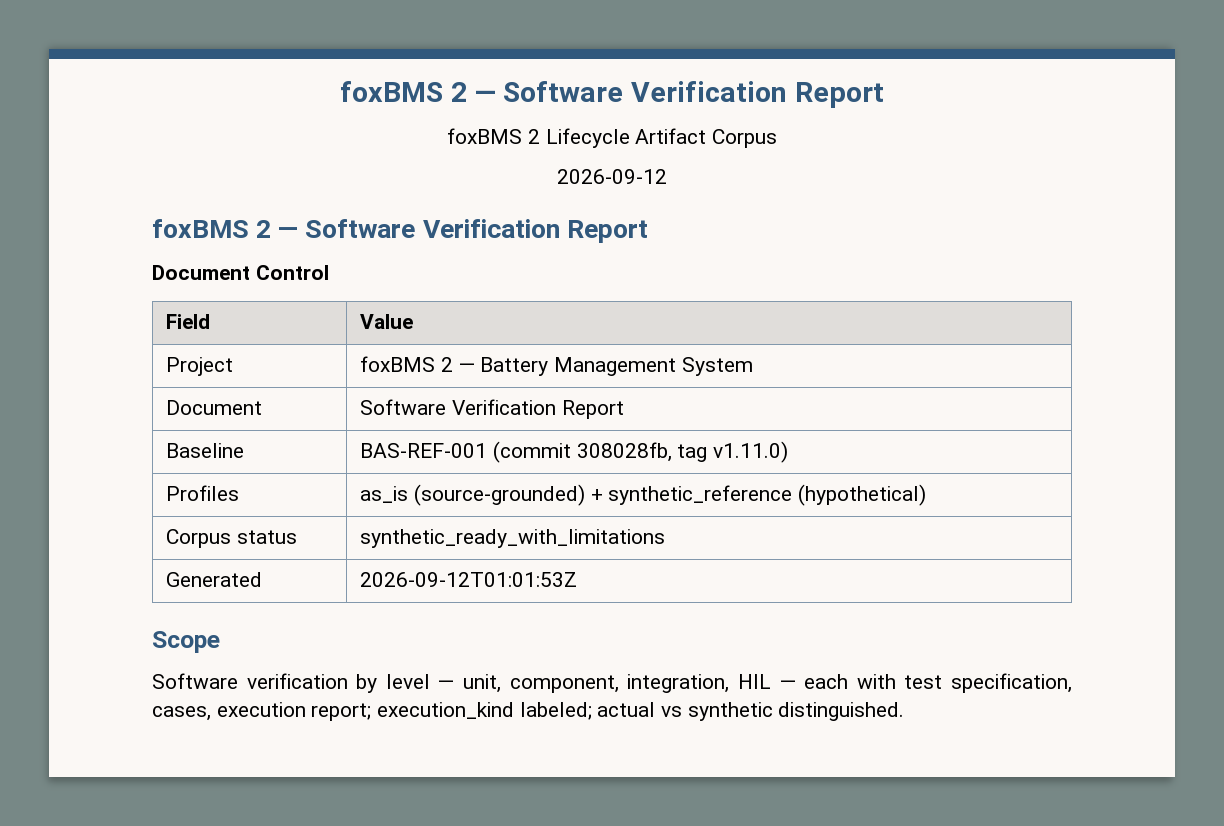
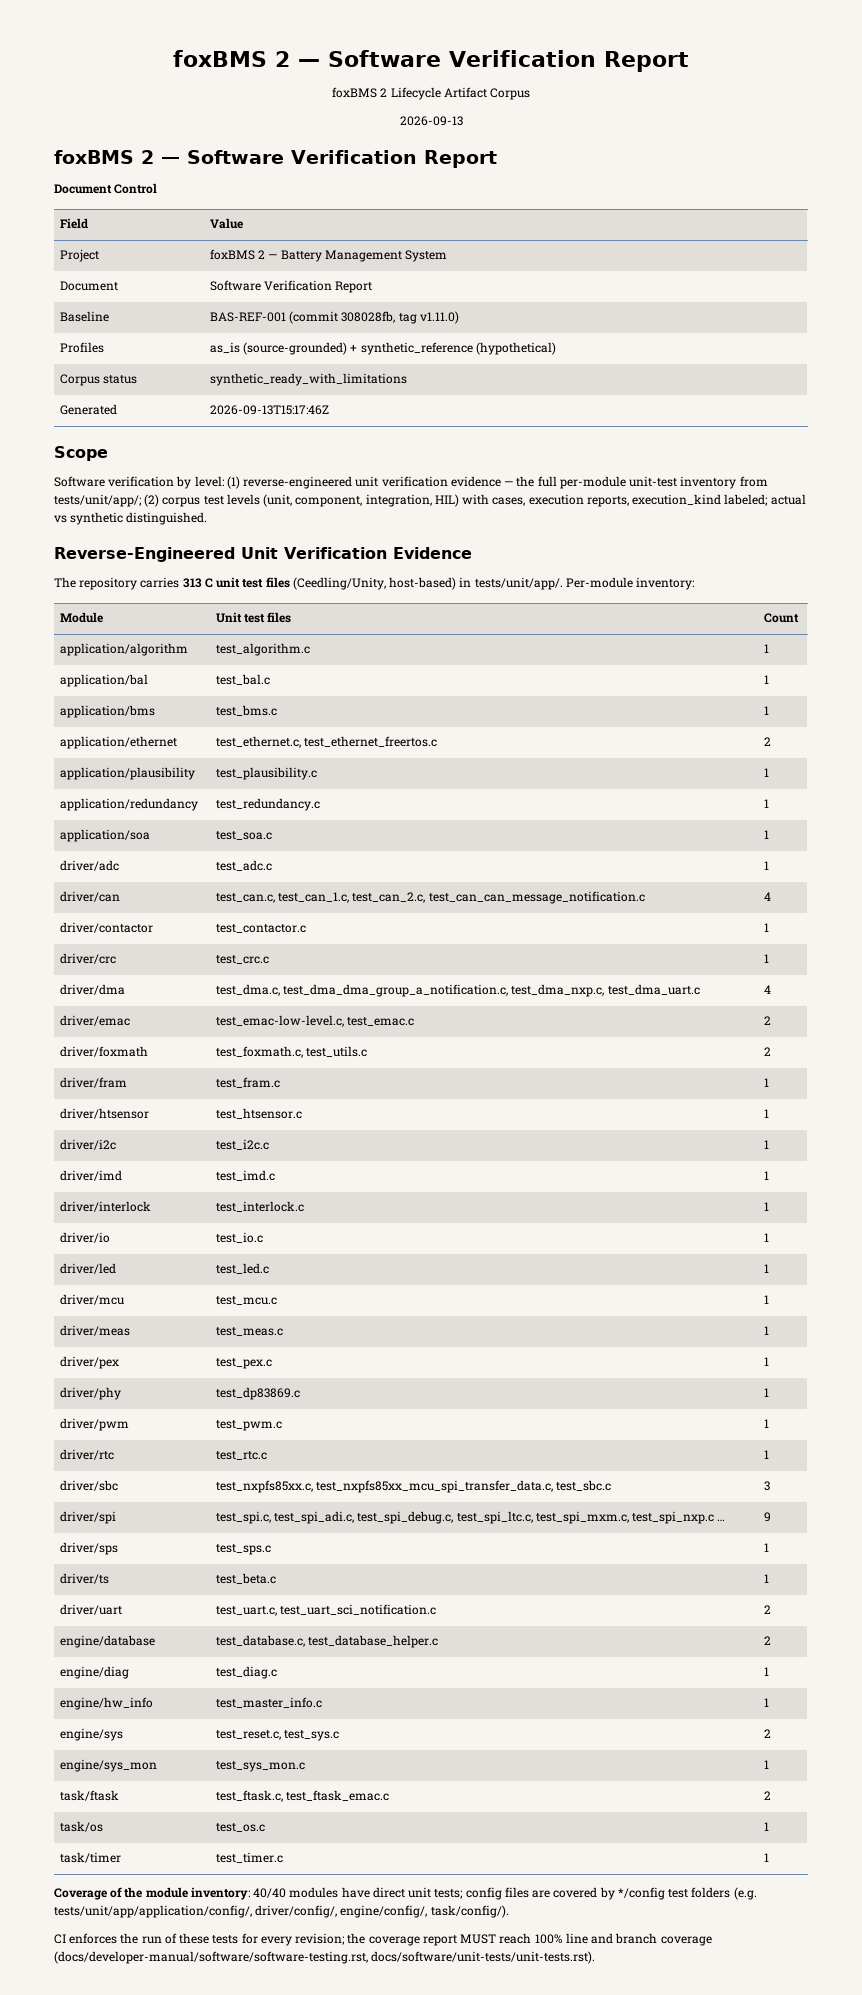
- 2026-09-12
+ 2026-09-13
- Generated | 2026-09-12T01:01:53Z
+ Generated | 2026-09-13T15:17:46Z
- Software verification by level — unit, component, integration, HIL — each with test specification, cases, execution report; execution_kind labeled; actual vs synthetic distinguished.
+ Software verification by level: (1) reverse-engineered unit verification evidence — the full per-module unit-test inventory from tests/unit/app/; (2) corpus test levels (unit, component, integration, HIL) with cases, execution reports, execution_kind labeled; actual vs synthetic distinguished.
+ Reverse-Engineered Unit Verification Evidence
+ The repository carries 313 C unit test files (Ceedling/Unity, host-based) in tests/unit/app/. Per-module inventory:
+ Module | Unit test files | Count
+ application/algorithm | test_algorithm.c | 1
+ application/bal | test_bal.c | 1
+ application/bms | test_bms.c | 1
+ application/ethernet | test_ethernet.c, test_ethernet_freertos.c | 2
+ application/plausibility | test_plausibility.c | 1
+ application/redundancy | test_redundancy.c | 1
+ application/soa | test_soa.c | 1
+ driver/adc | test_adc.c | 1
+ driver/can | test_can.c, test_can_1.c, test_can_2.c, test_can_can_message_notification.c | 4
+ driver/contactor | test_contactor.c | 1
+ driver/crc | test_crc.c | 1
+ driver/dma | test_dma.c, test_dma_dma_group_a_notification.c, test_dma_nxp.c, test_dma_uart.c | 4
+ driver/emac | test_emac-low-level.c, test_emac.c | 2
+ driver/foxmath | test_foxmath.c, test_utils.c | 2
+ driver/fram | test_fram.c | 1
+ driver/htsensor | test_htsensor.c | 1
+ driver/i2c | test_i2c.c | 1
+ driver/imd | test_imd.c | 1
+ driver/interlock | test_interlock.c | 1
+ driver/io | test_io.c | 1
+ driver/led | test_led.c | 1
+ driver/mcu | test_mcu.c | 1
+ driver/meas | test_meas.c | 1
+ driver/pex | test_pex.c | 1
+ driver/phy | test_dp83869.c | 1
+ driver/pwm | test_pwm.c | 1
+ driver/rtc | test_rtc.c | 1
+ driver/sbc | test_nxpfs85xx.c, test_nxpfs85xx_mcu_spi_transfer_data.c, test_sbc.c | 3
+ driver/spi | test_spi.c, test_spi_adi.c, test_spi_debug.c, test_spi_ltc.c, test_spi_mxm.c, test_spi_nxp.c … | 9
+ driver/sps | test_sps.c | 1
+ driver/ts | test_beta.c | 1
+ driver/uart | test_uart.c, test_uart_sci_notification.c | 2
+ engine/database | test_database.c, test_database_helper.c | 2
+ engine/diag | test_diag.c | 1
+ engine/hw_info | test_master_info.c | 1
+ engine/sys | test_reset.c, test_sys.c | 2
+ engine/sys_mon | test_sys_mon.c | 1
+ task/ftask | test_ftask.c, test_ftask_emac.c | 2
+ task/os | test_os.c | 1
+ task/timer | test_timer.c | 1
+ Coverage of the module inventory: 40/40 modules have direct unit tests; config files are covered by */config test folders (e.g. tests/unit/app/application/config/, driver/config/, engine/config/, task/config/).
+ CI enforces the run of these tests for every revision; the coverage report MUST reach 100% line and branch coverage (docs/developer-manual/software/software-testing.rst, docs/software/unit-tests/unit-tests.rst).

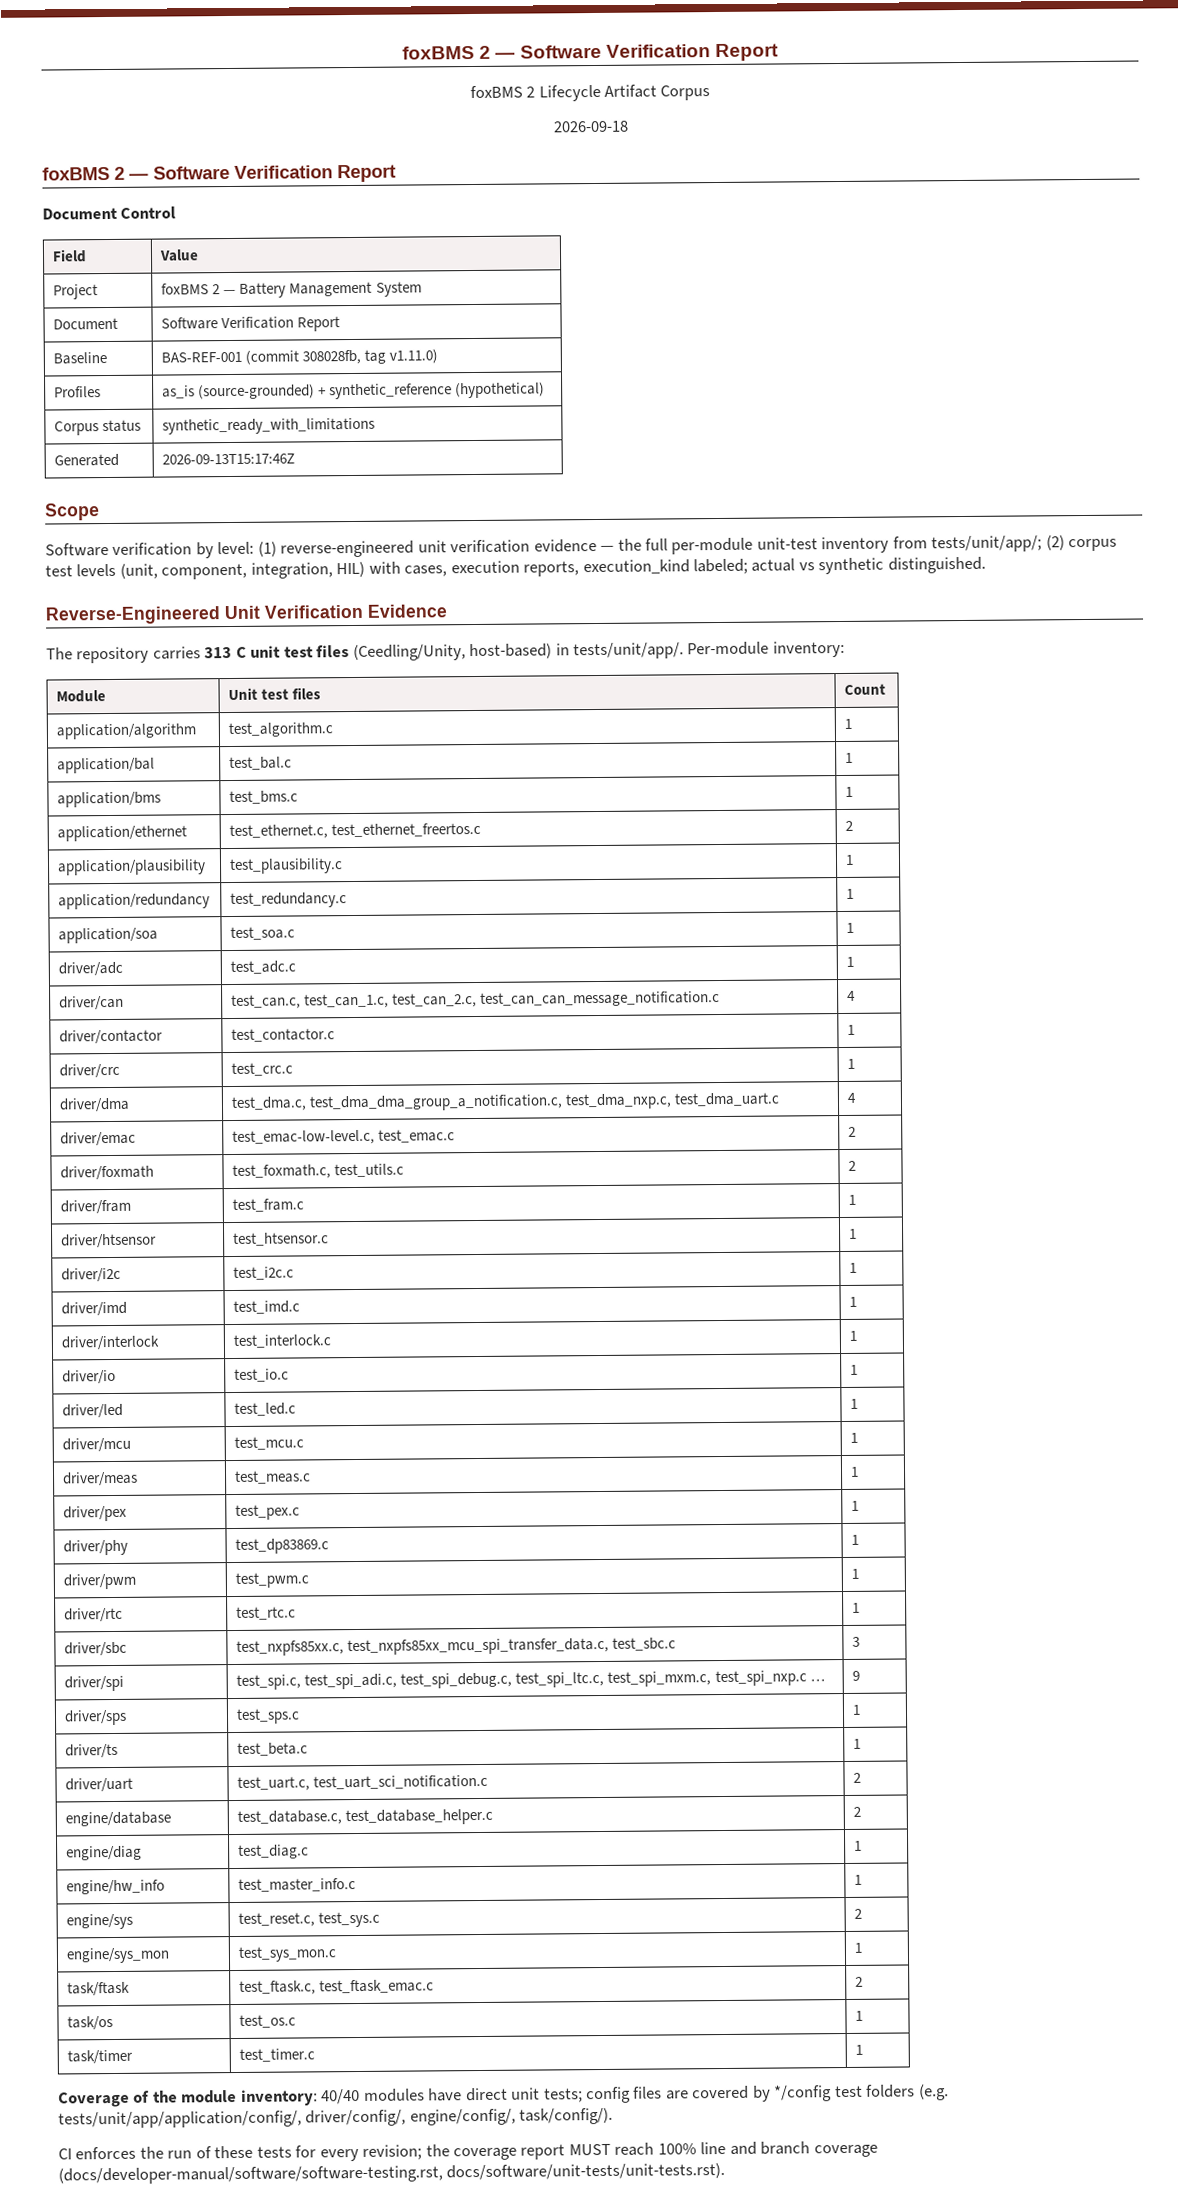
- 2026-09-13
+ 2026-09-18

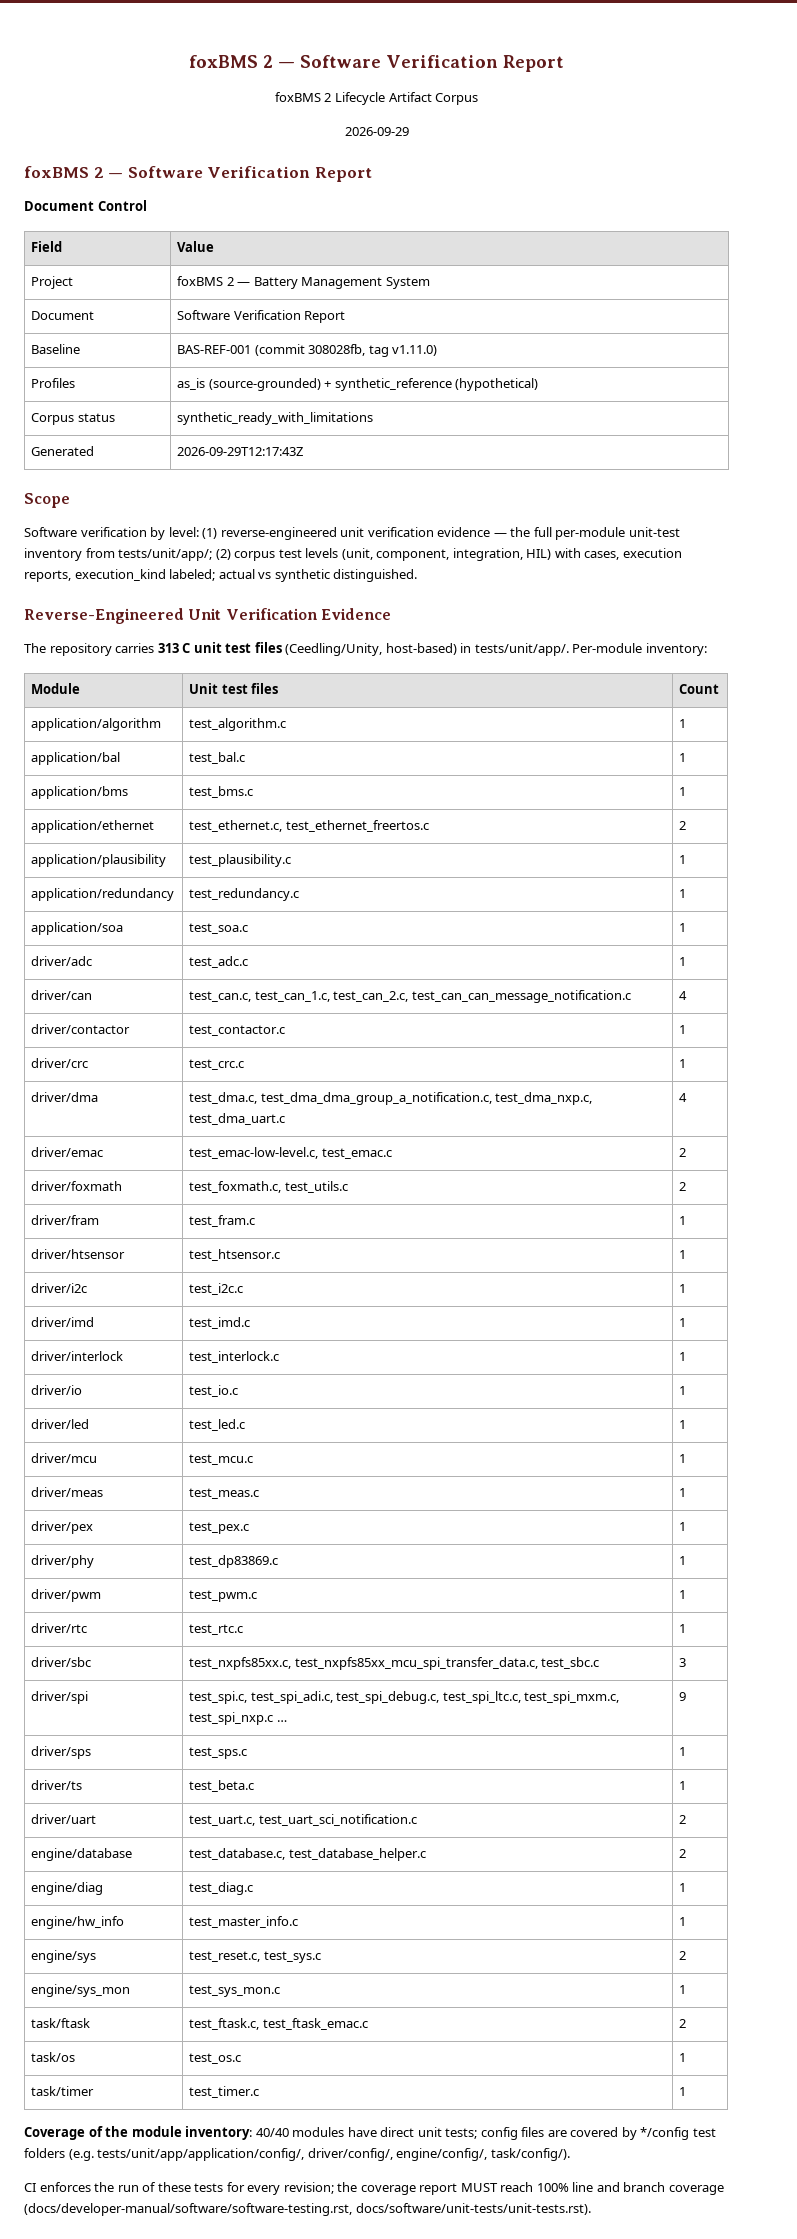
- 2026-09-18
+ 2026-09-29
- Generated | 2026-09-13T15:17:46Z
+ Generated | 2026-09-29T12:17:43Z

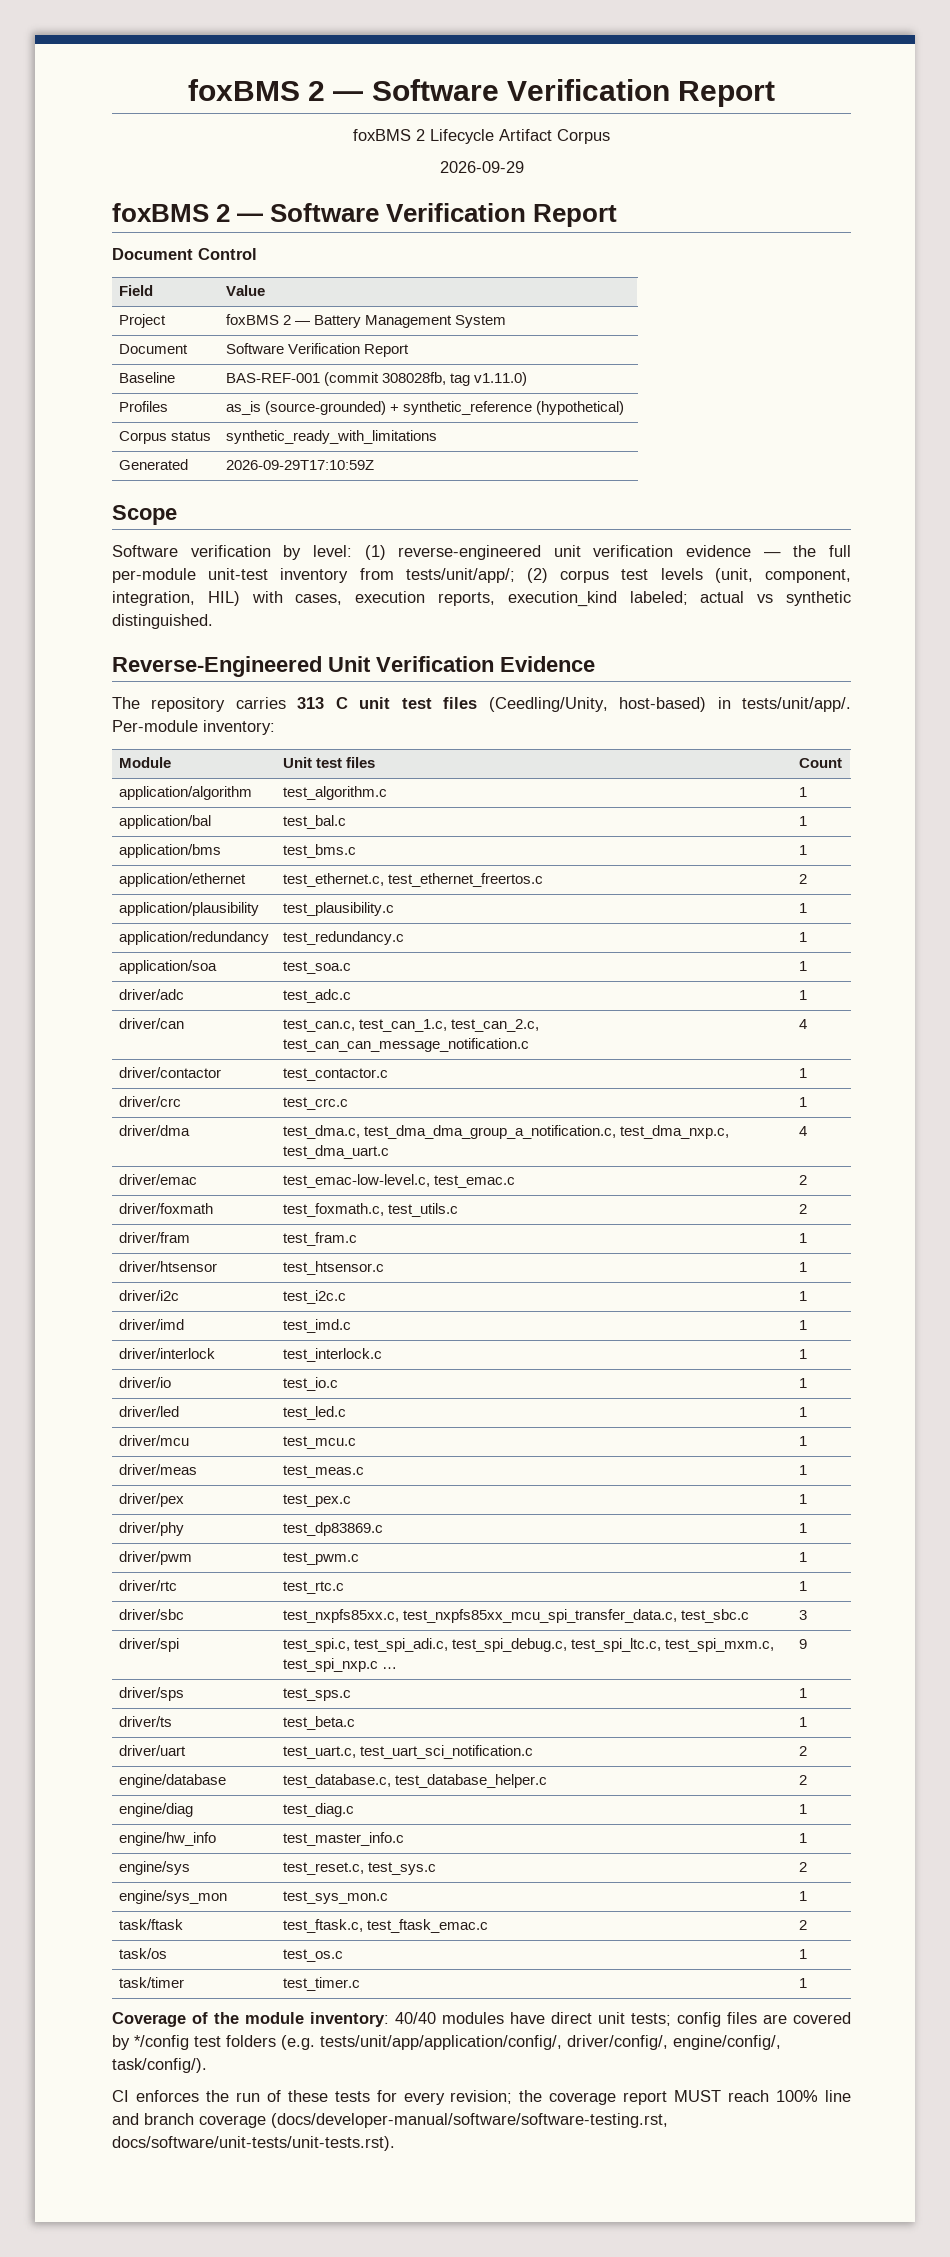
- Generated | 2026-09-29T12:17:43Z
+ Generated | 2026-09-29T17:10:59Z

